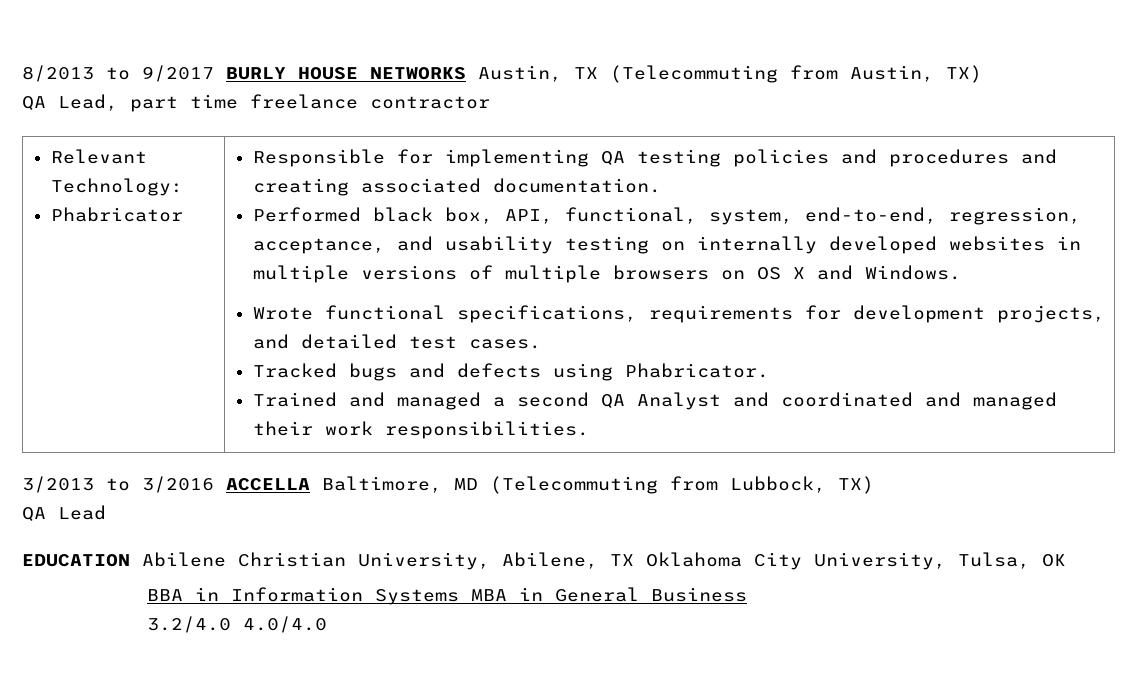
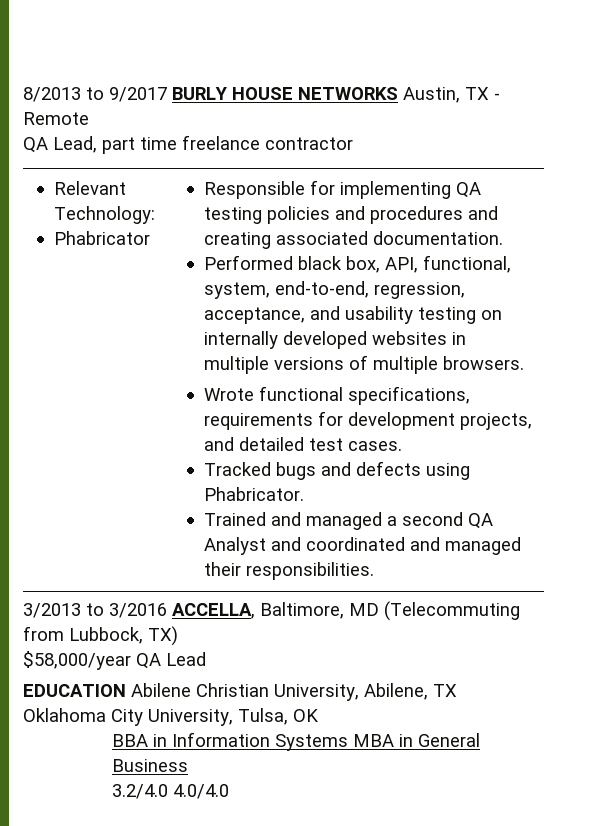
- 8/2013 to 9/2017 BURLY HOUSE NETWORKS Austin, TX (Telecommuting from Austin, TX)
+ 8/2013 to 9/2017 BURLY HOUSE NETWORKS Austin, TX - Remote
- Performed black box, API, functional, system, end-to-end, regression, acceptance, and usability testing on internally developed websites in multiple versions of multiple browsers on OS X and Windows.
+ Performed black box, API, functional, system, end-to-end, regression, acceptance, and usability testing on internally developed websites in multiple versions of multiple browsers.
- Trained and managed a second QA Analyst and coordinated and managed their work responsibilities.
+ Trained and managed a second QA Analyst and coordinated and managed their responsibilities.
- 3/2013 to 3/2016 ACCELLA Baltimore, MD (Telecommuting from Lubbock, TX)
+ 3/2013 to 3/2016 ACCELLA, Baltimore, MD (Telecommuting from Lubbock, TX)
- QA Lead
+ $58,000/year QA Lead

